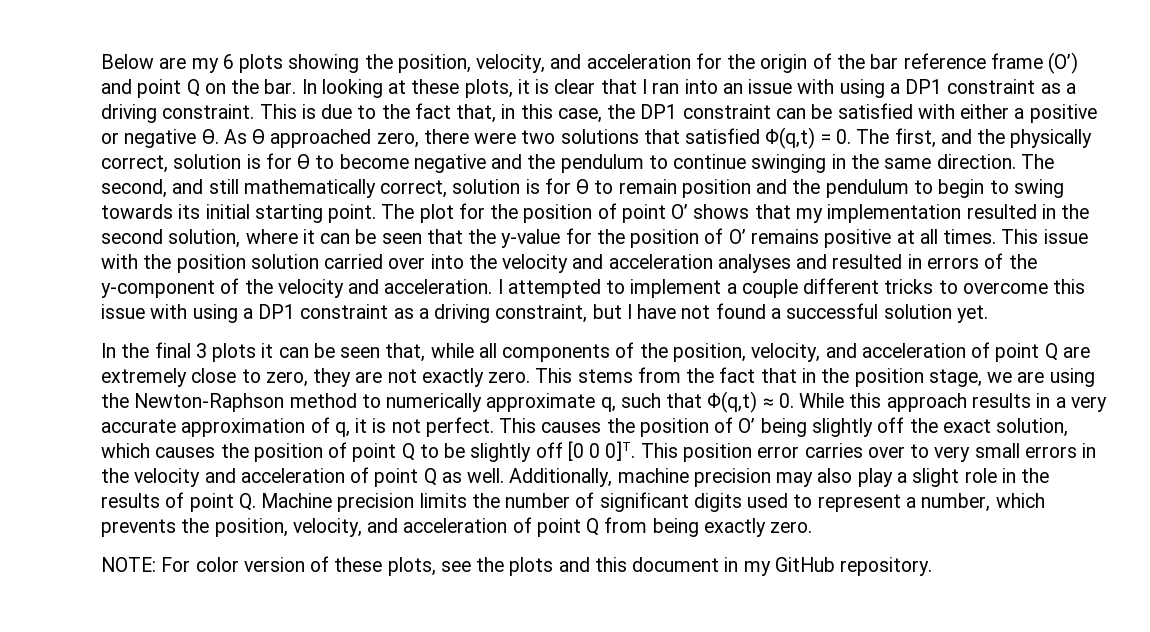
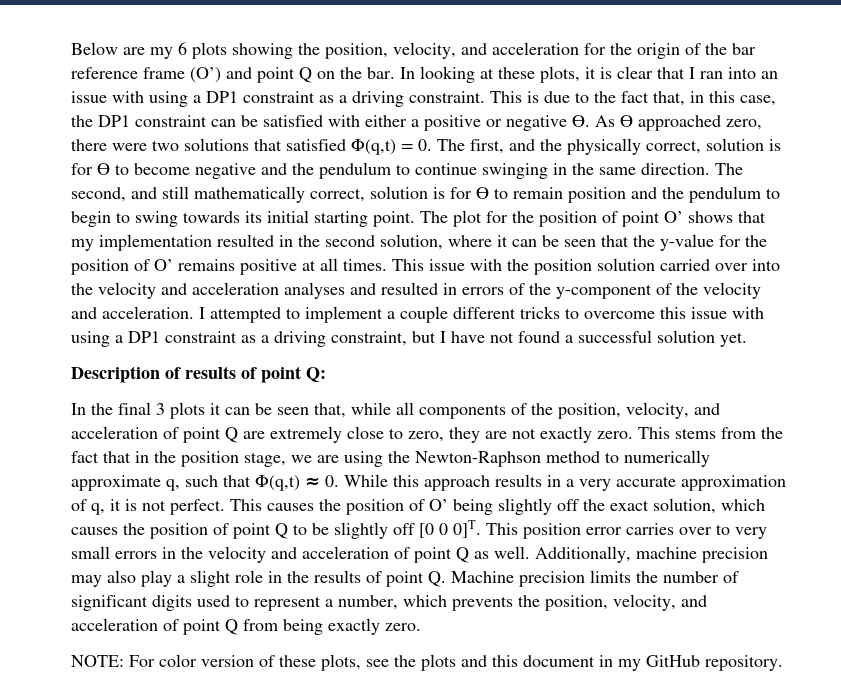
+ Description of results of point Q:

